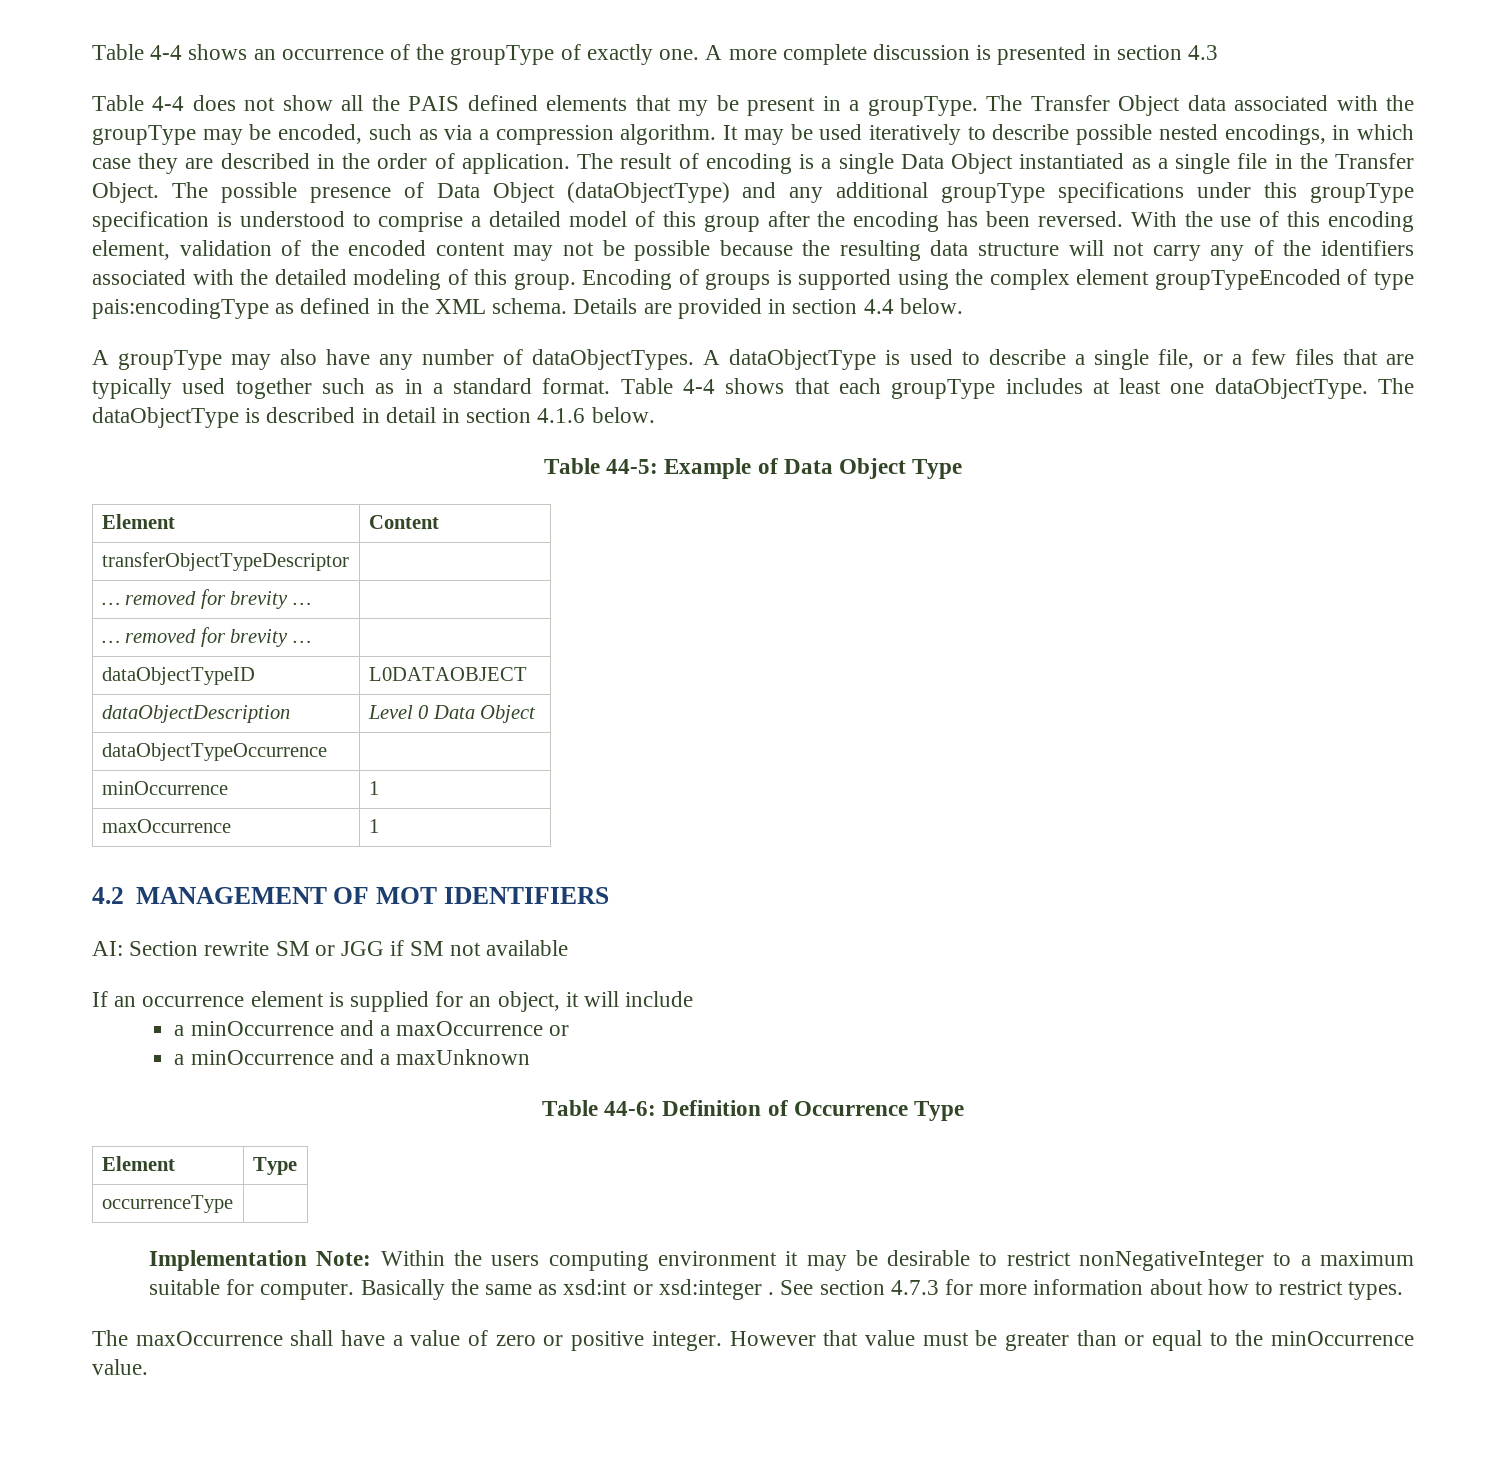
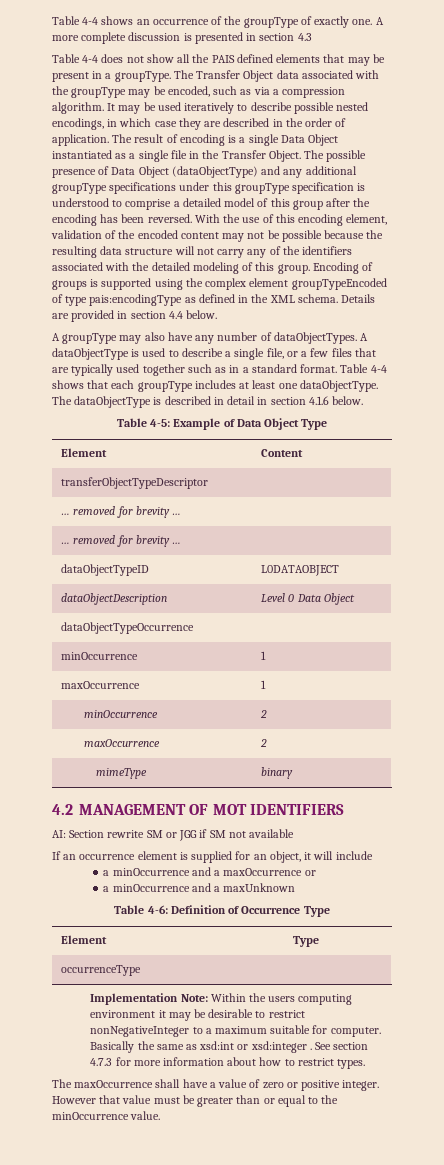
- Table 4-4 does not show all the PAIS defined elements that my be present in a groupType.
+ Table 4-4 does not show all the PAIS defined elements that may be present in a groupType.
- Table 44-5: Example of Data Object Type
+ Table 4-5: Example of Data Object Type
+ minOccurrence | 2
+ maxOccurrence | 2
+ mimeType | binary
- Table 44-6: Definition of Occurrence Type
+ Table 4-6: Definition of Occurrence Type

